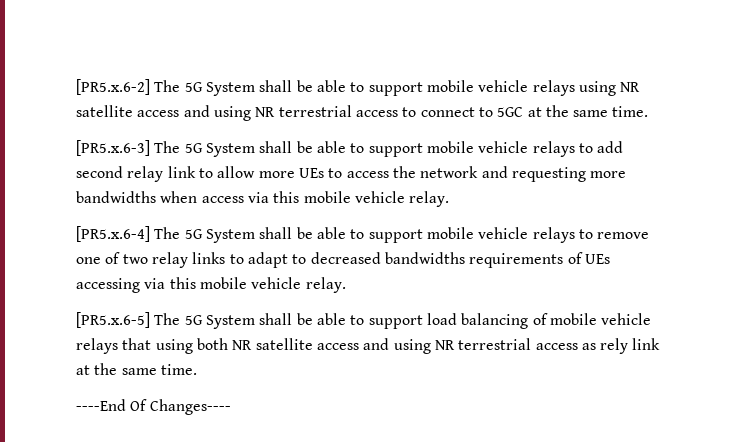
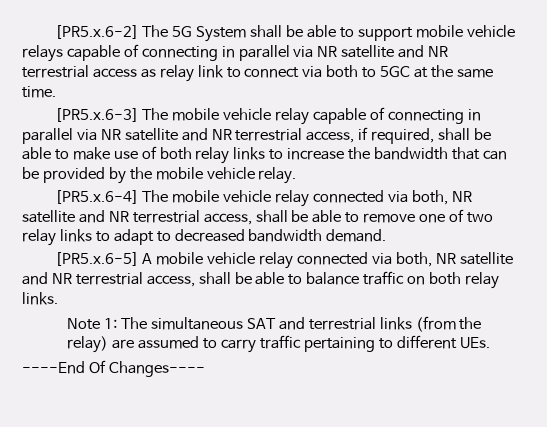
- [PR5.x.6-2] The 5G System shall be able to support mobile vehicle relays using NR satellite access and using NR terrestrial access to connect to 5GC at the same time.
+ [PR5.x.6-2] The 5G System shall be able to support mobile vehicle relays capable of connecting in parallel via NR satellite and NR terrestrial access as relay link to connect via both to 5GC at the same time.
- [PR5.x.6-3] The 5G System shall be able to support mobile vehicle relays to add second relay link to allow more UEs to access the network and requesting more bandwidths when access via this mobile vehicle relay.
+ [PR5.x.6-3] The mobile vehicle relay capable of connecting in parallel via NR satellite and NR terrestrial access, if required, shall be able to make use of both relay links to increase the bandwidth that can be provided by the mobile vehicle relay.
- [PR5.x.6-4] The 5G System shall be able to support mobile vehicle relays to remove one of two relay links to adapt to decreased bandwidths requirements of UEs accessing via this mobile vehicle relay.
- [PR5.x.6-5] The 5G System shall be able to support load balancing of mobile vehicle relays that using both NR satellite access and using NR terrestrial access as rely link at the same time.
+ [PR5.x.6-4] The mobile vehicle relay connected via both, NR satellite and NR terrestrial access, shall be able to remove one of two relay links to adapt to decreased bandwidth demand.
+ [PR5.x.6-5] A mobile vehicle relay connected via both, NR satellite and NR terrestrial access, shall be able to balance traffic on both relay links.
+ Note 1: The simultaneous SAT and terrestrial links (from the relay) are assumed to carry traffic pertaining to different UEs.

